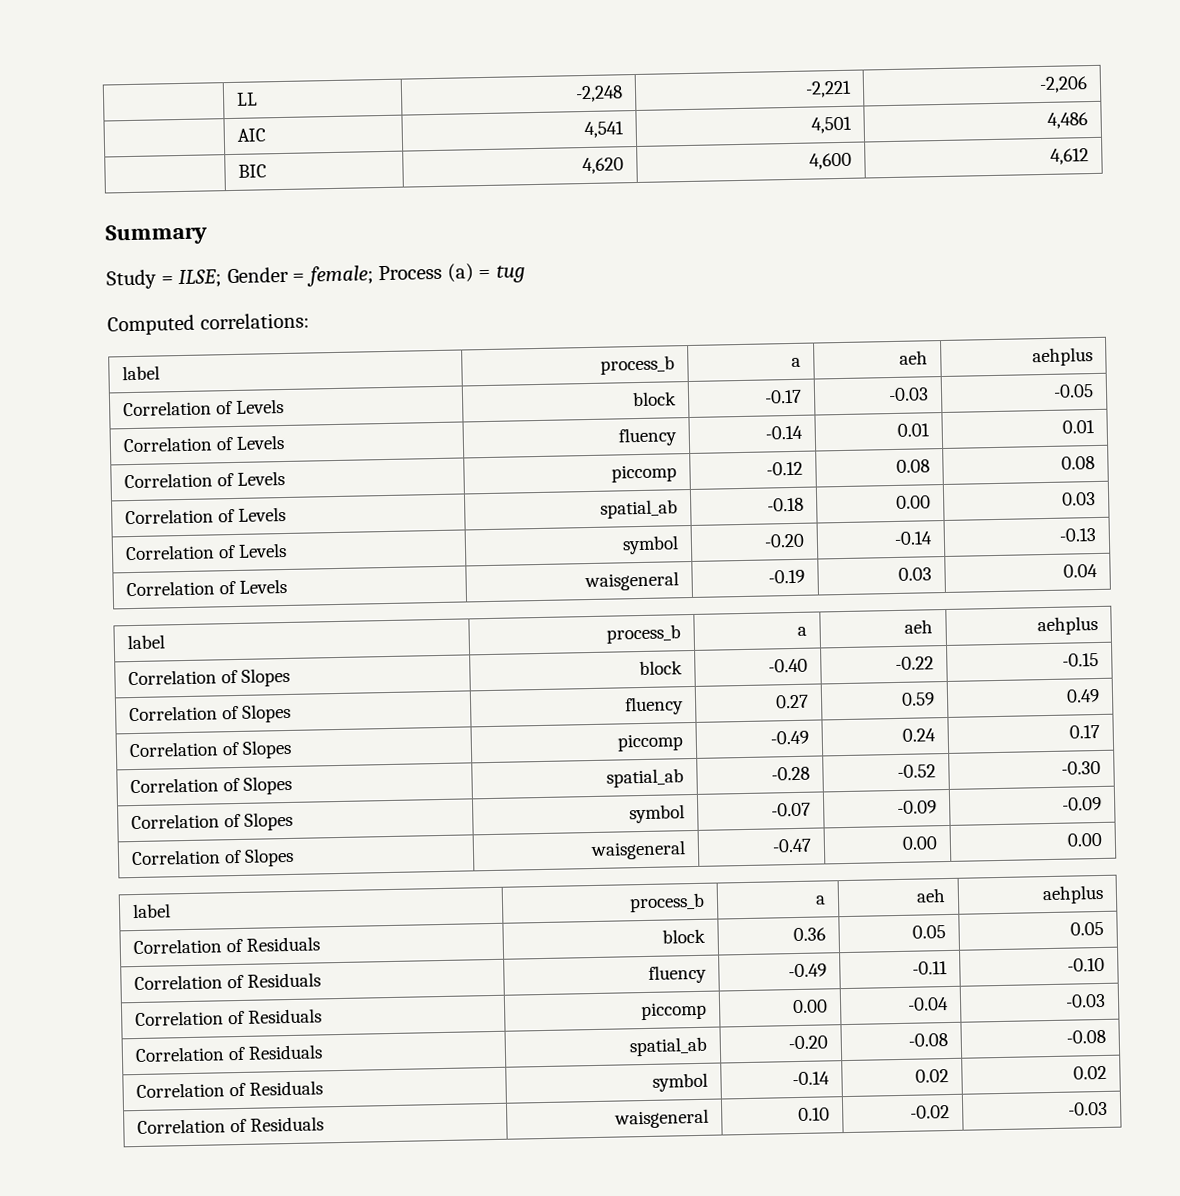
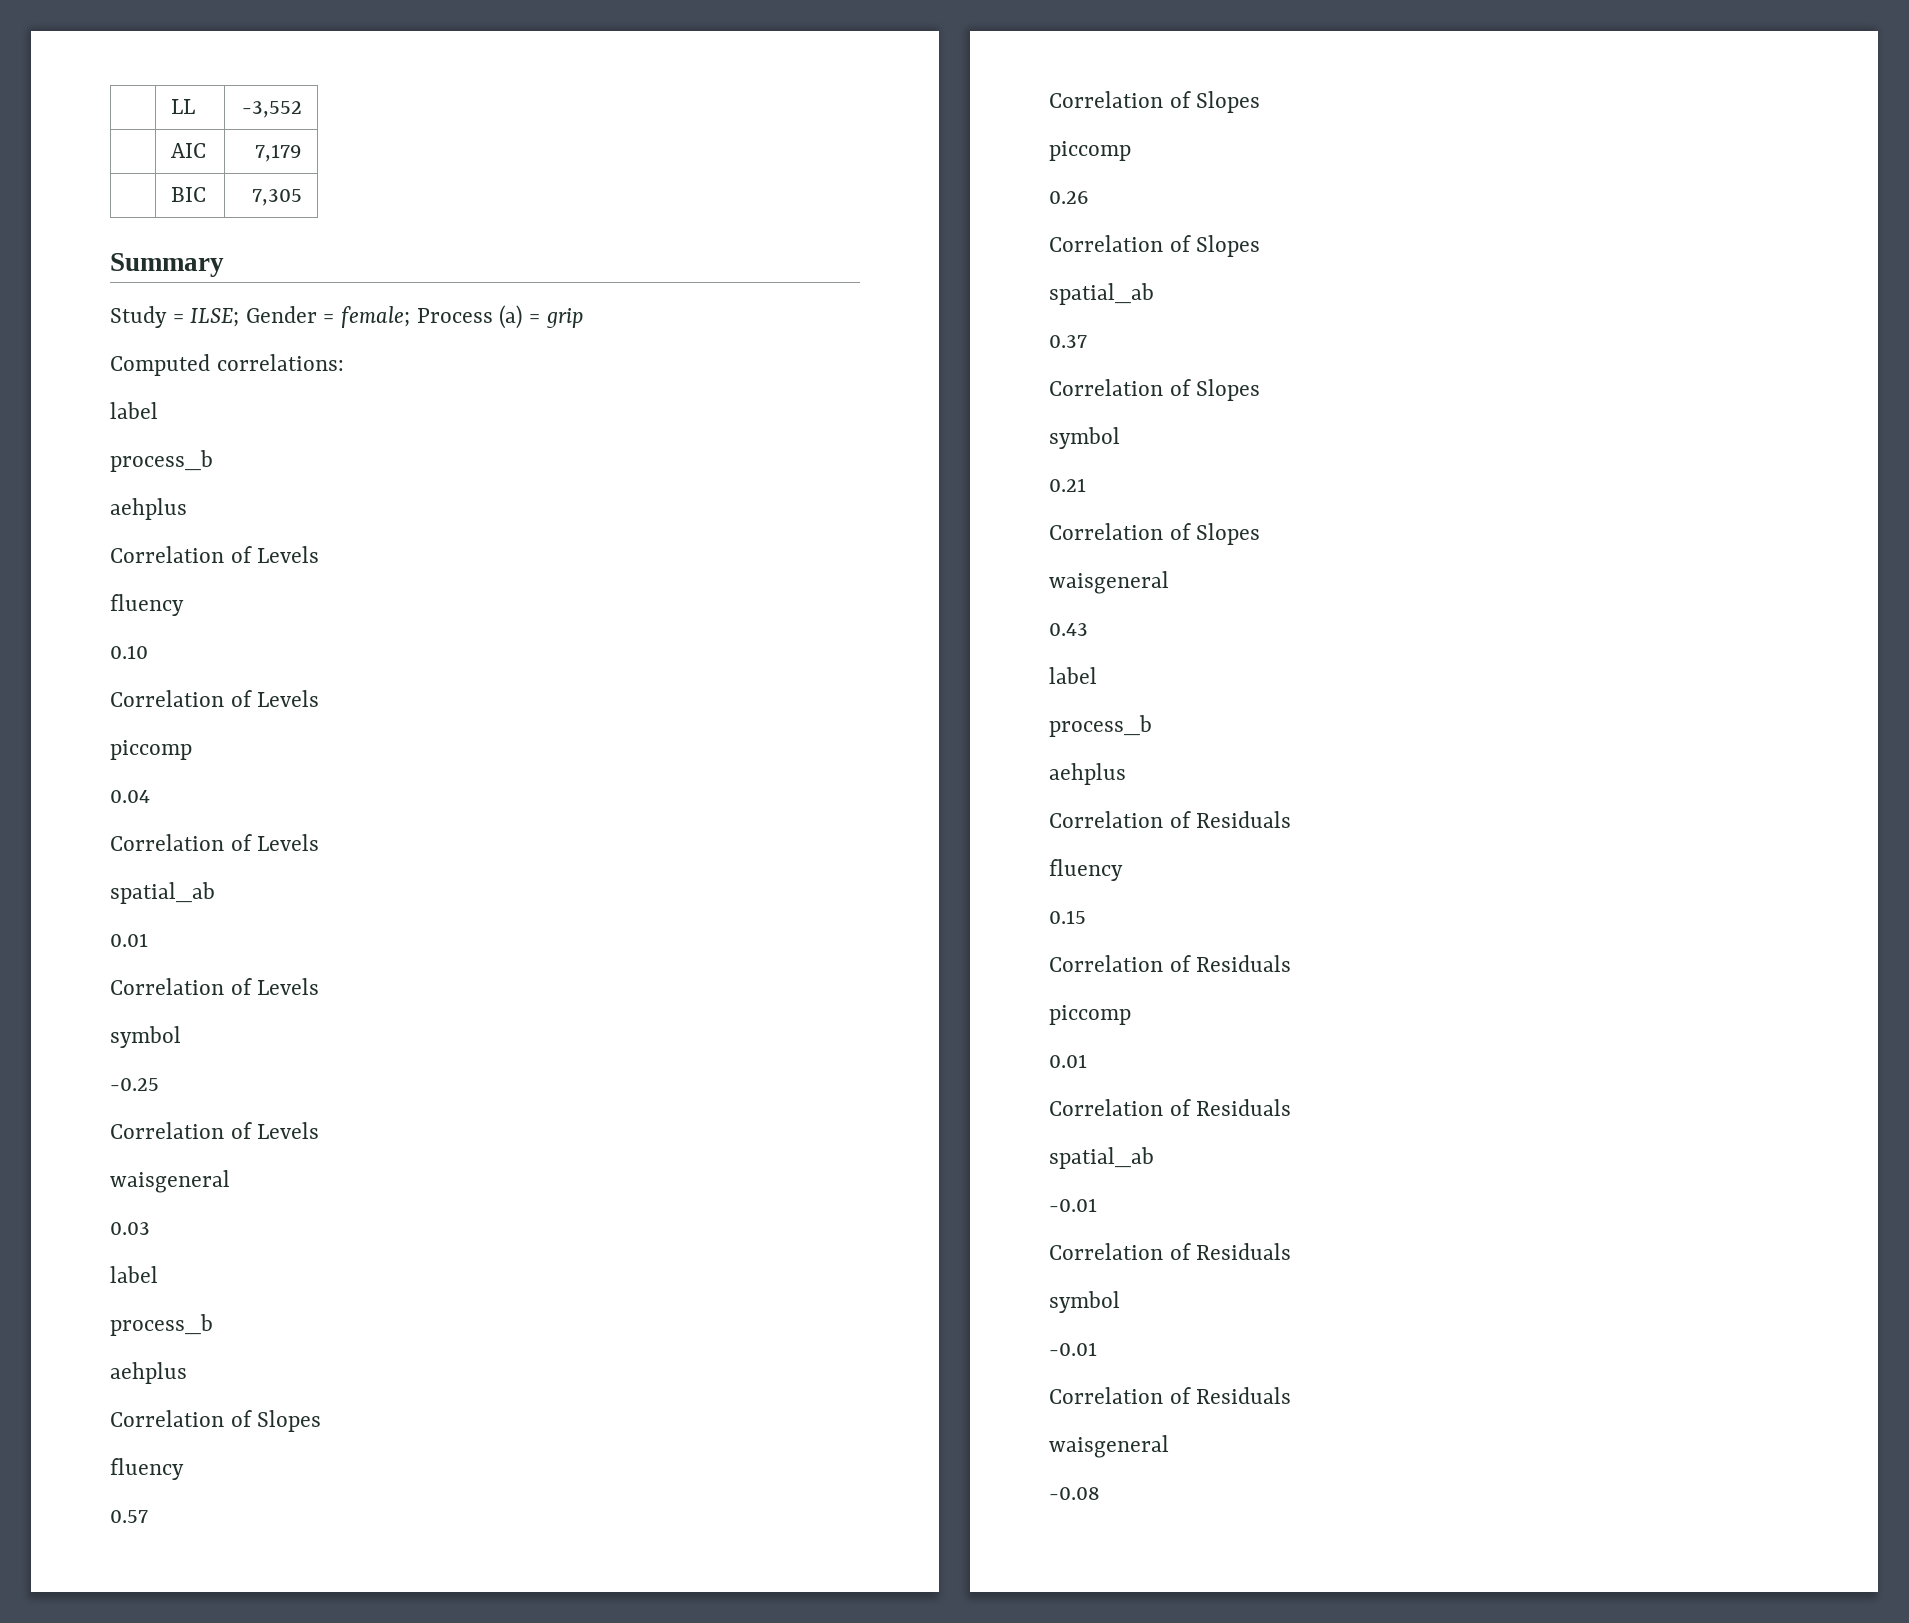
- | LL | -2,248 | -2,221 | -2,206
- | AIC | 4,541 | 4,501 | 4,486
- | BIC | 4,620 | 4,600 | 4,612
+ | LL | -3,552
+ | AIC | 7,179
+ | BIC | 7,305
- Study = ILSE; Gender = female; Process (a) = tug
+ Study = ILSE; Gender = female; Process (a) = grip
  Computed correlations:
- label | process_b | a | aeh | aehplus
- Correlation of Levels | block | -0.17 | -0.03 | -0.05
- Correlation of Levels | fluency | -0.14 | 0.01 | 0.01
- Correlation of Levels | piccomp | -0.12 | 0.08 | 0.08
- Correlation of Levels | spatial_ab | -0.18 | 0.00 | 0.03
- Correlation of Levels | symbol | -0.20 | -0.14 | -0.13
- Correlation of Levels | waisgeneral | -0.19 | 0.03 | 0.04
- label | process_b | a | aeh | aehplus
- Correlation of Slopes | block | -0.40 | -0.22 | -0.15
- Correlation of Slopes | fluency | 0.27 | 0.59 | 0.49
- Correlation of Slopes | piccomp | -0.49 | 0.24 | 0.17
- Correlation of Slopes | spatial_ab | -0.28 | -0.52 | -0.30
- Correlation of Slopes | symbol | -0.07 | -0.09 | -0.09
- Correlation of Slopes | waisgeneral | -0.47 | 0.00 | 0.00
- label | process_b | a | aeh | aehplus
- Correlation of Residuals | block | 0.36 | 0.05 | 0.05
- Correlation of Residuals | fluency | -0.49 | -0.11 | -0.10
- Correlation of Residuals | piccomp | 0.00 | -0.04 | -0.03
- Correlation of Residuals | spatial_ab | -0.20 | -0.08 | -0.08
- Correlation of Residuals | symbol | -0.14 | 0.02 | 0.02
- Correlation of Residuals | waisgeneral | 0.10 | -0.02 | -0.03
+ label
+ process_b
+ aehplus
+ Correlation of Levels
+ fluency
+ 0.10
+ Correlation of Levels
+ piccomp
+ 0.04
+ Correlation of Levels
+ spatial_ab
+ 0.01
+ Correlation of Levels
+ symbol
+ -0.25
+ Correlation of Levels
+ waisgeneral
+ 0.03
+ label
+ process_b
+ aehplus
+ Correlation of Slopes
+ fluency
+ 0.57
+ Correlation of Slopes
+ piccomp
+ 0.26
+ Correlation of Slopes
+ spatial_ab
+ 0.37
+ Correlation of Slopes
+ symbol
+ 0.21
+ Correlation of Slopes
+ waisgeneral
+ 0.43
+ label
+ process_b
+ aehplus
+ Correlation of Residuals
+ fluency
+ 0.15
+ Correlation of Residuals
+ piccomp
+ 0.01
+ Correlation of Residuals
+ spatial_ab
+ -0.01
+ Correlation of Residuals
+ symbol
+ -0.01
+ Correlation of Residuals
+ waisgeneral
+ -0.08

